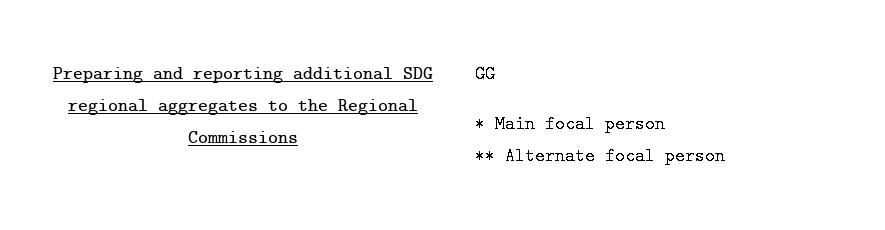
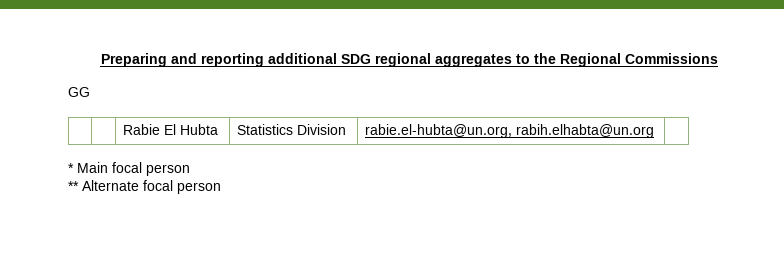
+ | | Rabie El Hubta | Statistics Division | rabie.el-hubta@un.org, rabih.elhabta@un.org |

